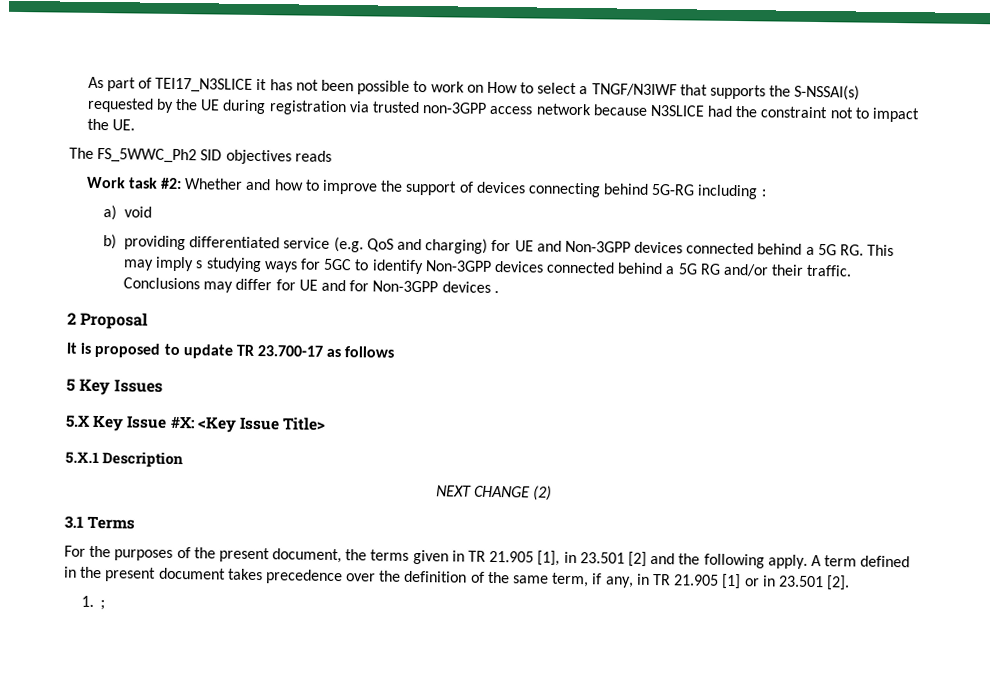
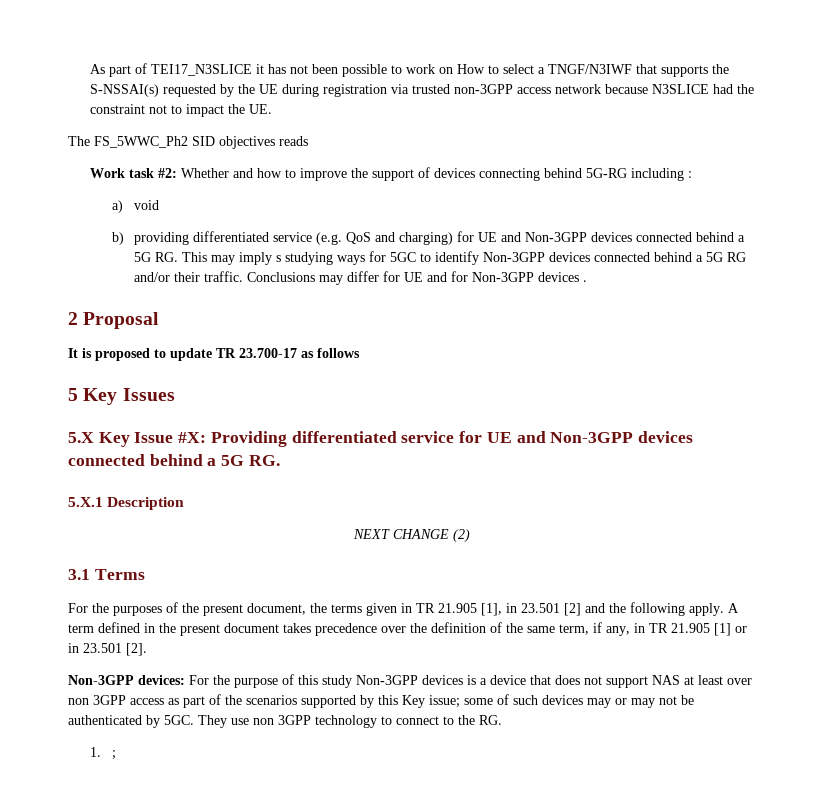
- 5.X Key Issue #X: <Key Issue Title>
+ 5.X Key Issue #X: Providing differentiated service for UE and Non-3GPP devices connected behind a 5G RG.
+ Non-3GPP devices: For the purpose of this study Non-3GPP devices is a device that does not support NAS at least over non 3GPP access as part of the scenarios supported by this Key issue; some of such devices may or may not be authenticated by 5GC. They use non 3GPP technology to connect to the RG.

